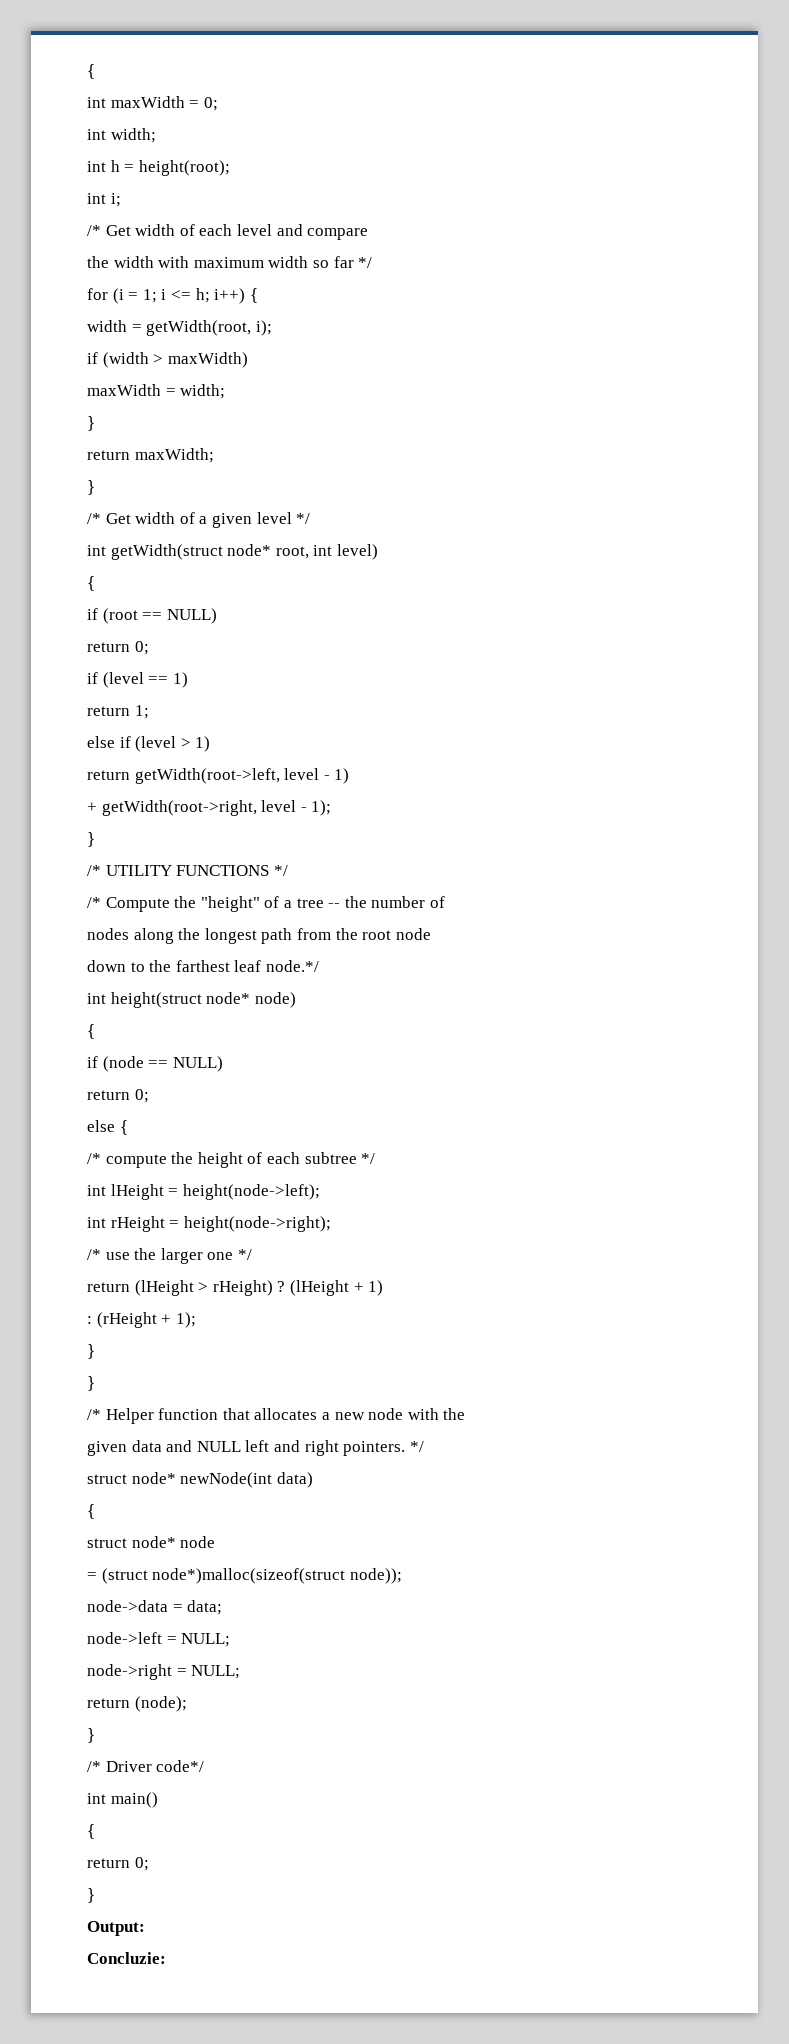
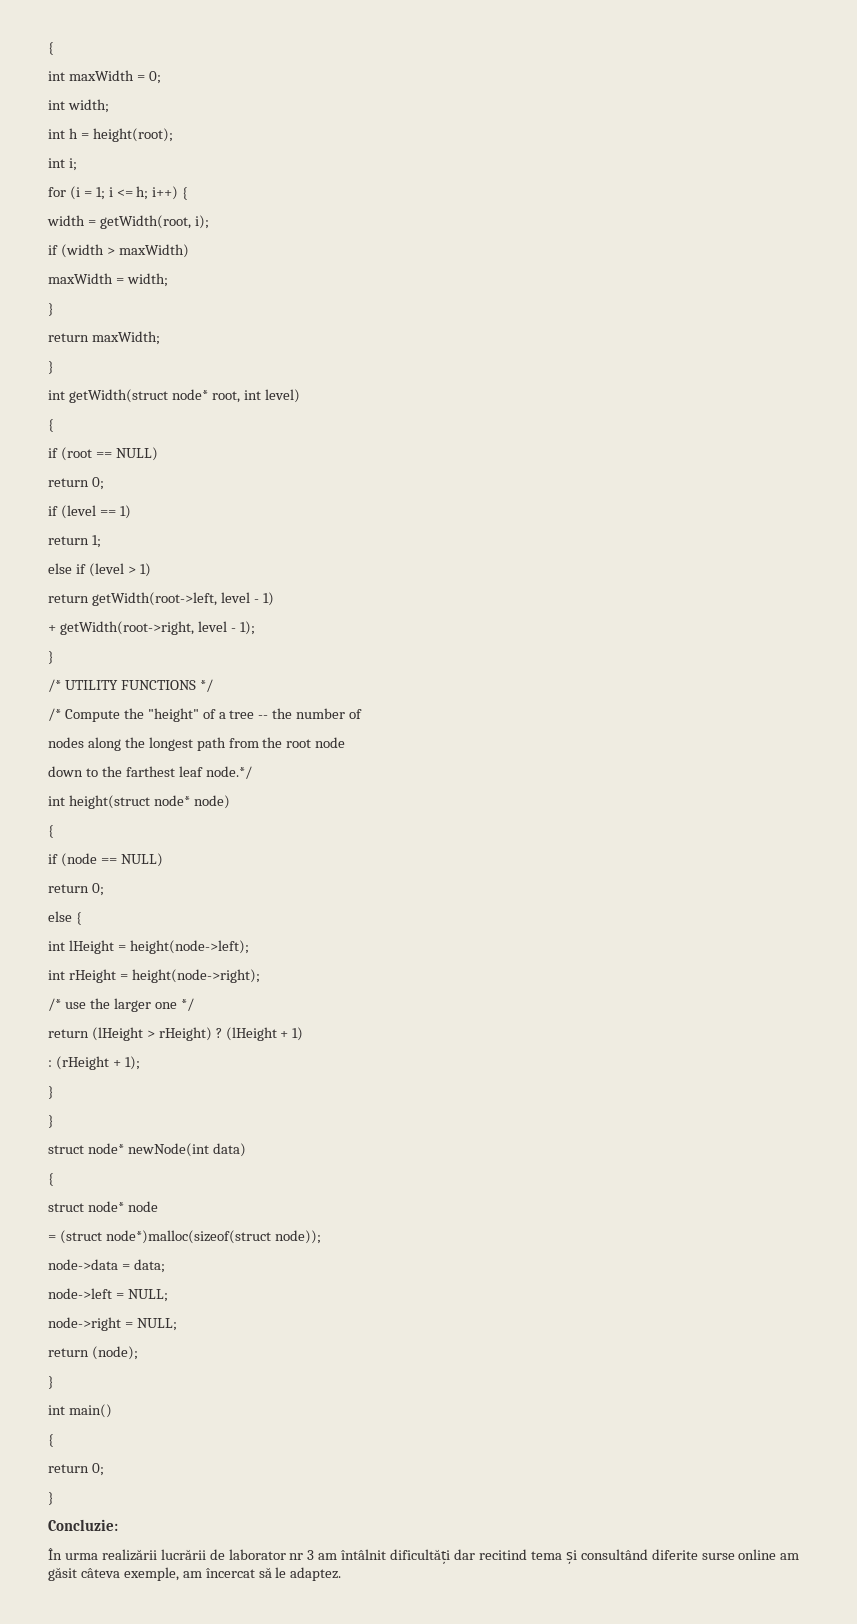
- /* Get width of each level and compare
- the width with maximum width so far */
- /* Get width of a given level */
- /* compute the height of each subtree */
- /* Helper function that allocates a new node with the
- given data and NULL left and right pointers. */
- /* Driver code*/
- Output:
  Concluzie:
+ În urma realizării lucrării de laborator nr 3 am întâlnit dificultăți dar recitind tema și consultând diferite surse online am găsit câteva exemple, am încercat să le adaptez.

